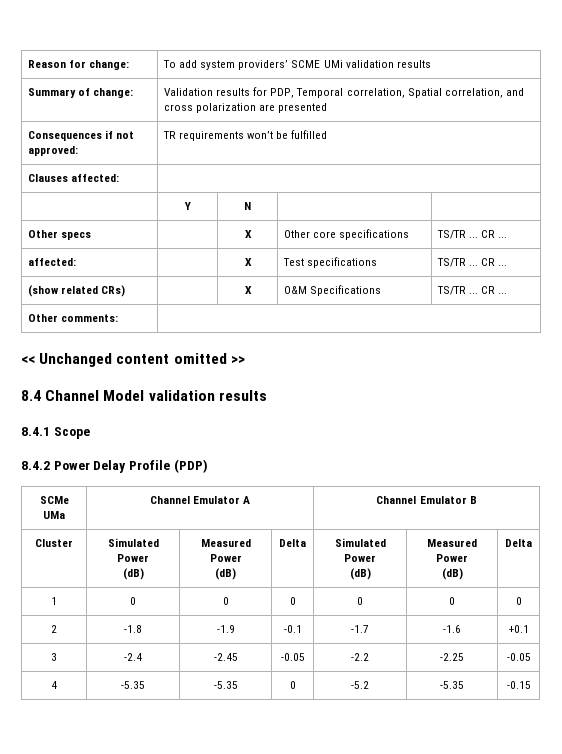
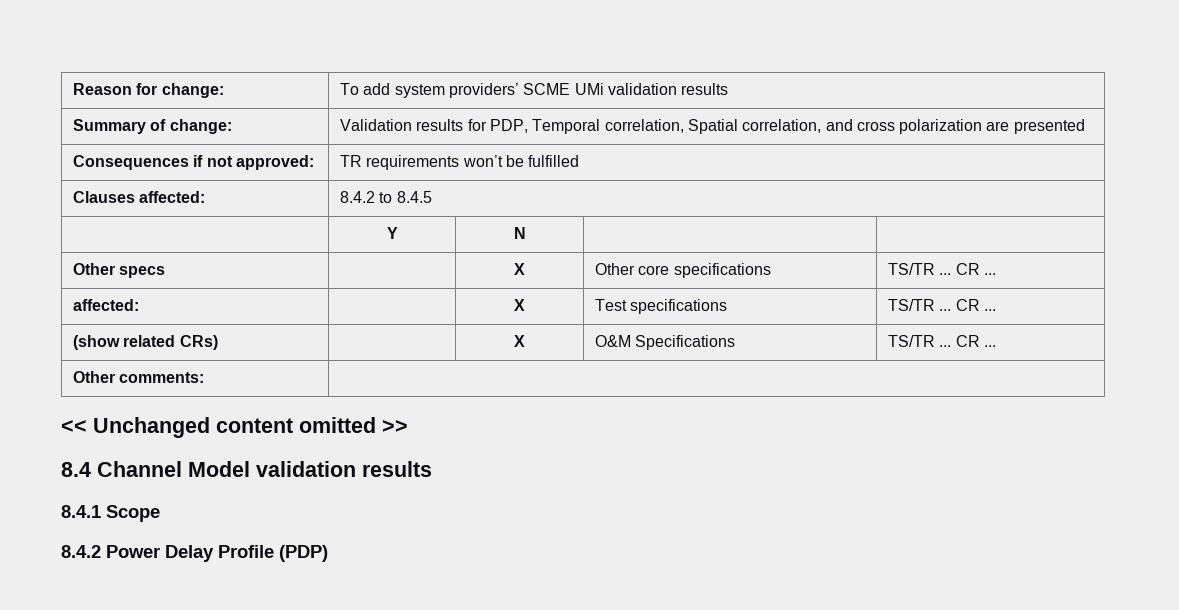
- Clauses affected: |
+ Clauses affected: | 8.4.2 to 8.4.5
- SCMe UMa | Channel Emulator A | Channel Emulator B
- Cluster | Simulated Power
- (dB) | Measured Power
- (dB) | Delta | Simulated Power
- (dB) | Measured Power
- (dB) | Delta
- 1 | 0 | 0 | 0 | 0 | 0 | 0
- 2 | -1.8 | -1.9 | -0.1 | -1.7 | -1.6 | +0.1
- 3 | -2.4 | -2.45 | -0.05 | -2.2 | -2.25 | -0.05
- 4 | -5.35 | -5.35 | 0 | -5.2 | -5.35 | -0.15

